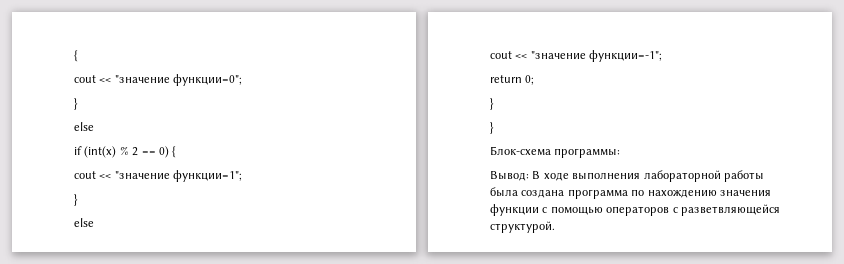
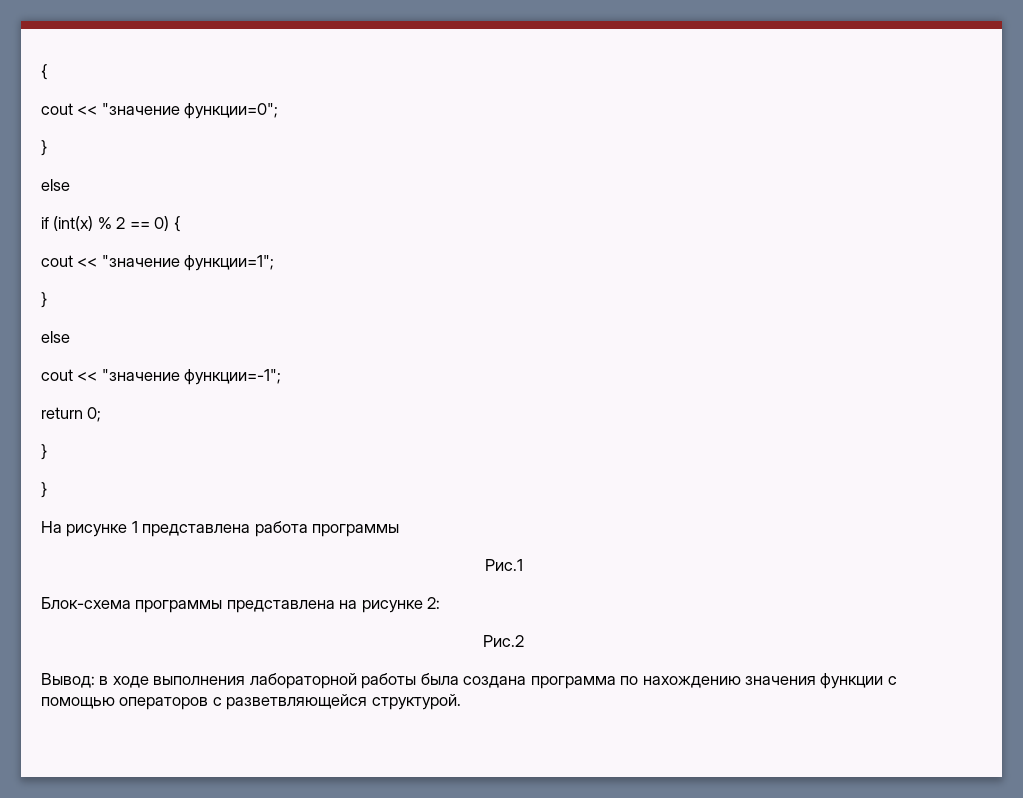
- Блок-схема программы:
+ На рисунке 1 представлена работа программы
+ Рис.1
+ Блок-схема программы представлена на рисунке 2:
+ Рис.2
- Вывод: В ходе выполнения лабораторной работы была создана программа по нахождению значения функции с помощью операторов с разветвляющейся структурой.
+ Вывод: в ходе выполнения лабораторной работы была создана программа по нахождению значения функции с помощью операторов с разветвляющейся структурой.

